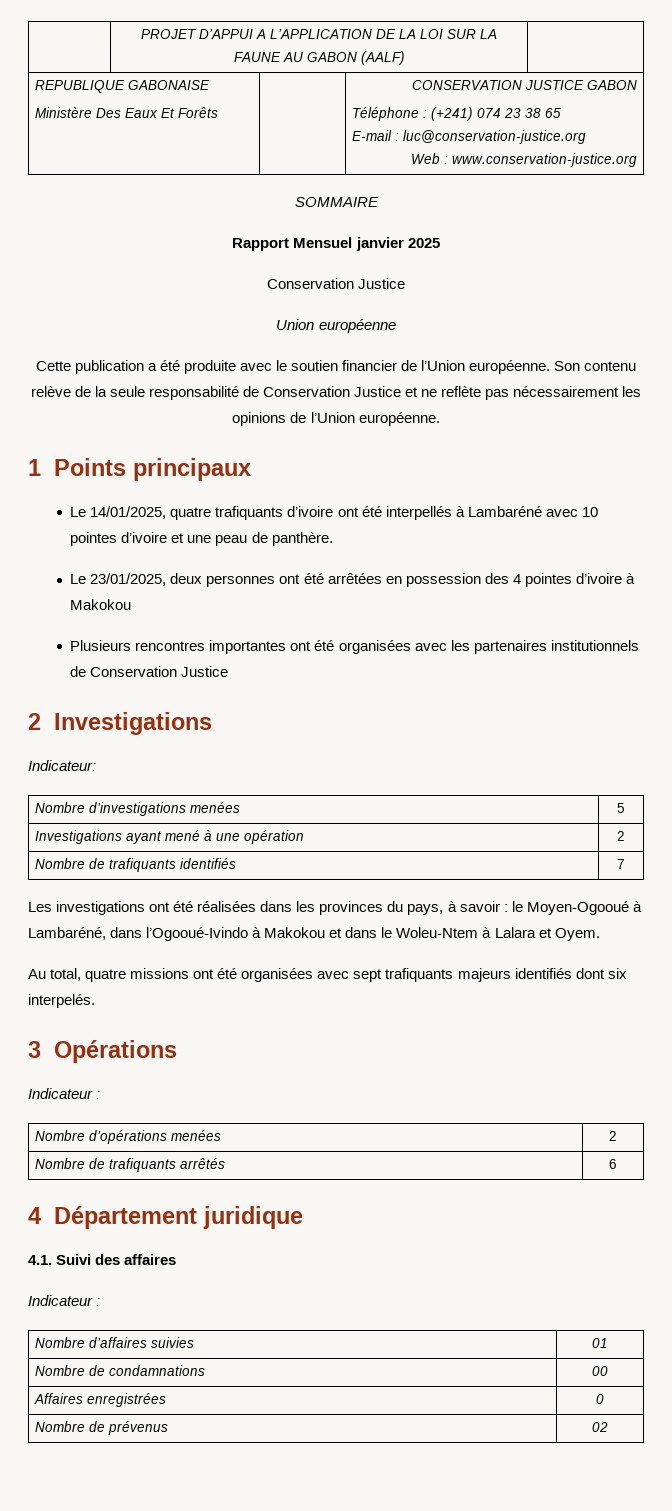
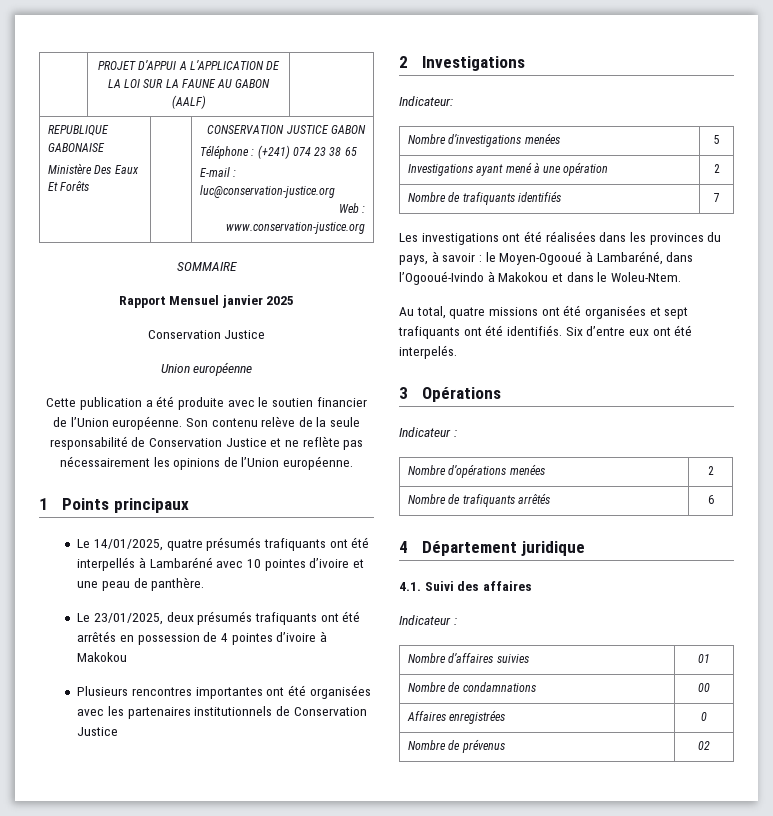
- Le 14/01/2025, quatre trafiquants d’ivoire ont été interpellés à Lambaréné avec 10 pointes d’ivoire et une peau de panthère.
+ Le 14/01/2025, quatre présumés trafiquants ont été interpellés à Lambaréné avec 10 pointes d’ivoire et une peau de panthère.
- Le 23/01/2025, deux personnes ont été arrêtées en possession des 4 pointes d’ivoire à Makokou
+ Le 23/01/2025, deux présumés trafiquants ont été arrêtés en possession de 4 pointes d’ivoire à Makokou
- Les investigations ont été réalisées dans les provinces du pays, à savoir : le Moyen-Ogooué à Lambaréné, dans l’Ogooué-Ivindo à Makokou et dans le Woleu-Ntem à Lalara et Oyem.
+ Les investigations ont été réalisées dans les provinces du pays, à savoir : le Moyen-Ogooué à Lambaréné, dans l’Ogooué-Ivindo à Makokou et dans le Woleu-Ntem.
- Au total, quatre missions ont été organisées avec sept trafiquants majeurs identifiés dont six interpelés.
+ Au total, quatre missions ont été organisées et sept trafiquants ont été identifiés. Six d’entre eux ont été interpelés.

